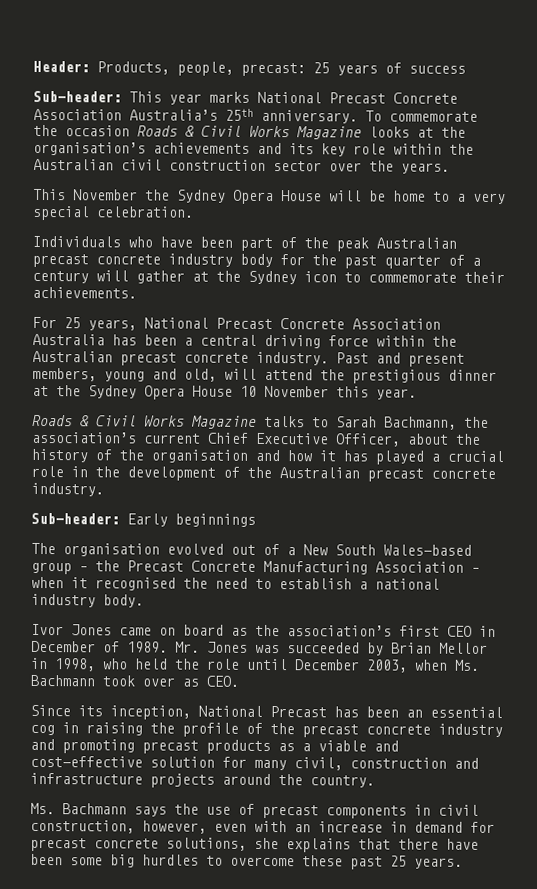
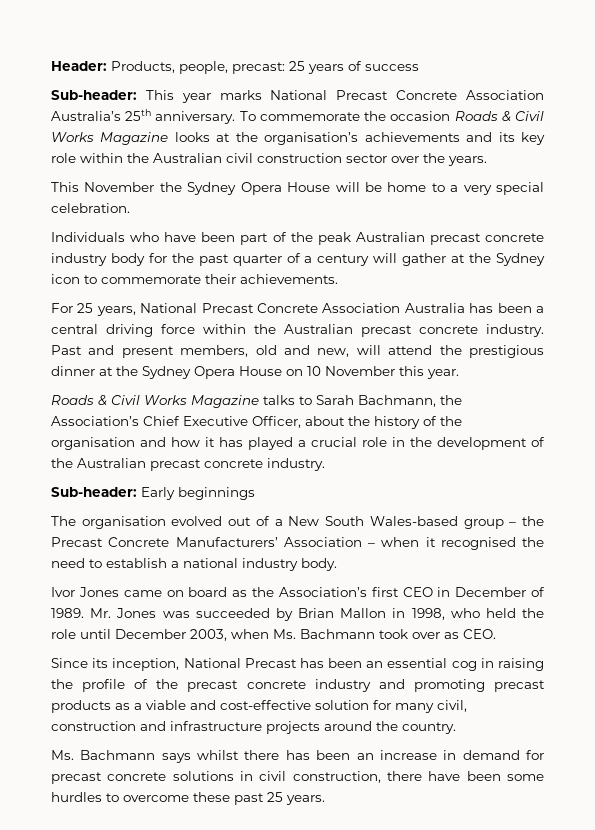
- Past and present members, young and old, will attend the prestigious dinner at the Sydney Opera House 10 November this year.
+ Past and present members, old and new, will attend the prestigious dinner at the Sydney Opera House on 10 November this year.
- Roads & Civil Works Magazine talks to Sarah Bachmann, the association’s current Chief Executive Officer, about the history of the organisation and how it has played a crucial role in the development of the Australian precast concrete industry.
+ Roads & Civil Works Magazine talks to Sarah Bachmann, the Association’s Chief Executive Officer, about the history of the organisation and how it has played a crucial role in the development of the Australian precast concrete industry.
- The organisation evolved out of a New South Wales-based group – the Precast Concrete Manufacturing Association – when it recognised the need to establish a national industry body.
+ The organisation evolved out of a New South Wales-based group – the Precast Concrete Manufacturers’ Association – when it recognised the need to establish a national industry body.
- Ivor Jones came on board as the association’s first CEO in December of 1989.
+ Ivor Jones came on board as the Association’s first CEO in December of 1989.
- Mr. Jones was succeeded by Brian Mellor in 1998, who held the role until December 2003, when Ms. Bachmann took over as CEO.
+ Mr. Jones was succeeded by Brian Mallon in 1998, who held the role until December 2003, when Ms. Bachmann took over as CEO.
- Ms. Bachmann says the use of precast components in civil construction, however, even with an increase in demand for precast concrete solutions, she explains that there have been some big hurdles to overcome these past 25 years.
+ Ms. Bachmann says whilst there has been an increase in demand for precast concrete solutions in civil construction, there have been some hurdles to overcome these past 25 years.

